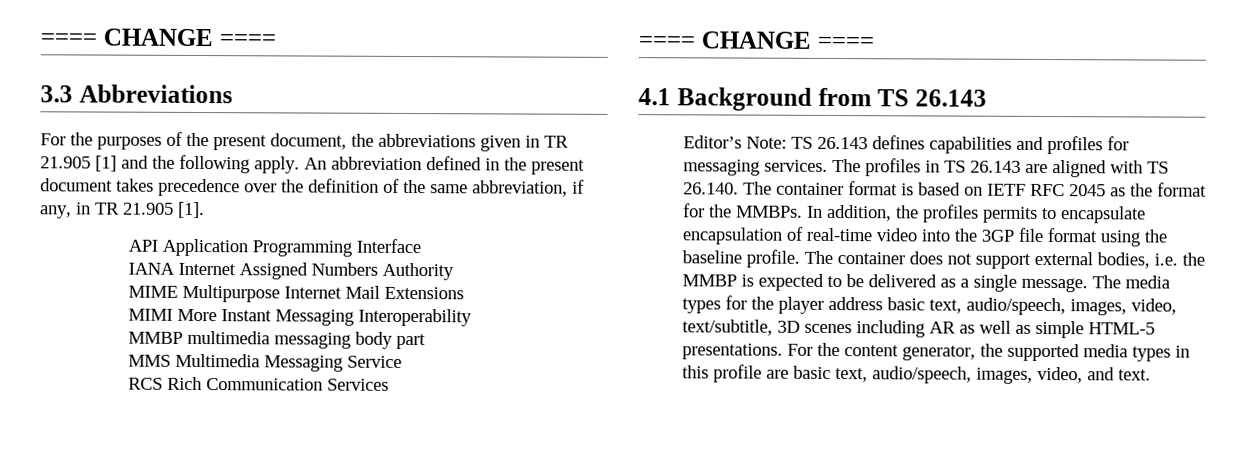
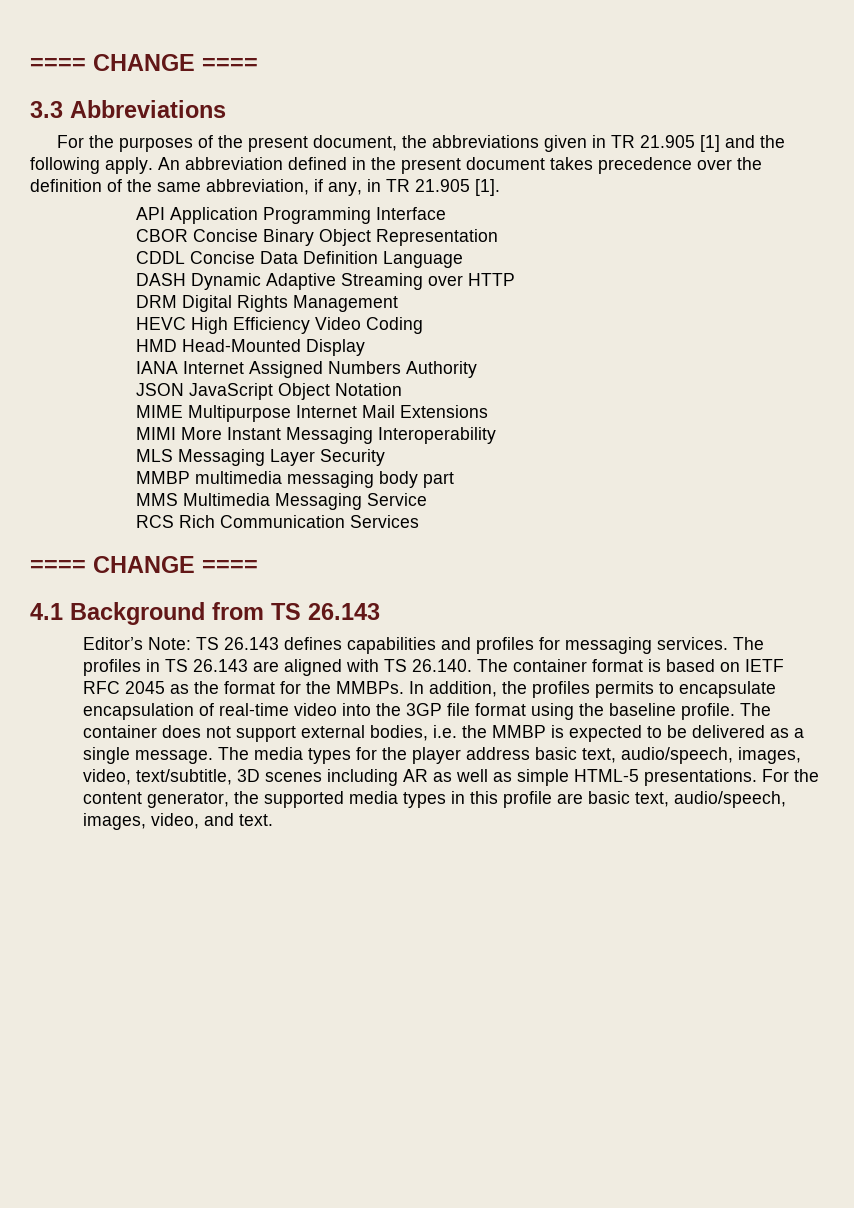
+ CBOR Concise Binary Object Representation
+ CDDL Concise Data Definition Language
+ DASH Dynamic Adaptive Streaming over HTTP
+ DRM Digital Rights Management
+ HEVC High Efficiency Video Coding
+ HMD Head-Mounted Display
+ JSON JavaScript Object Notation
+ MLS Messaging Layer Security

